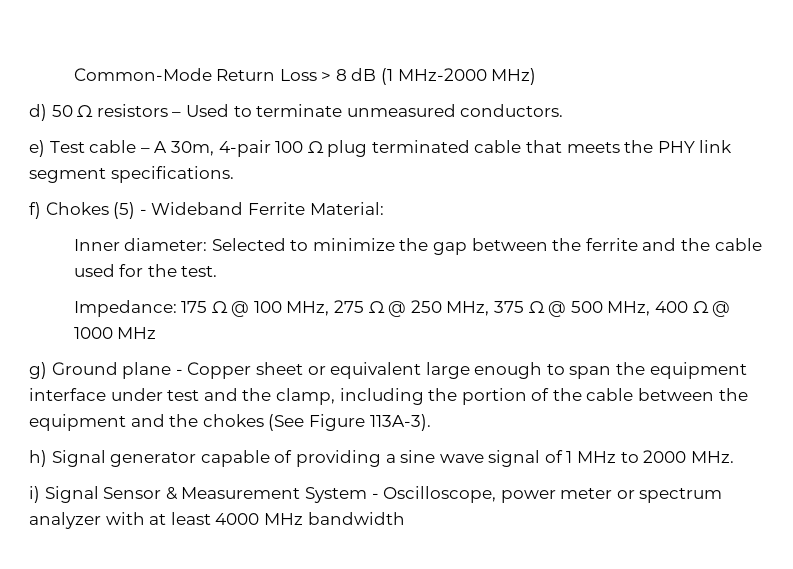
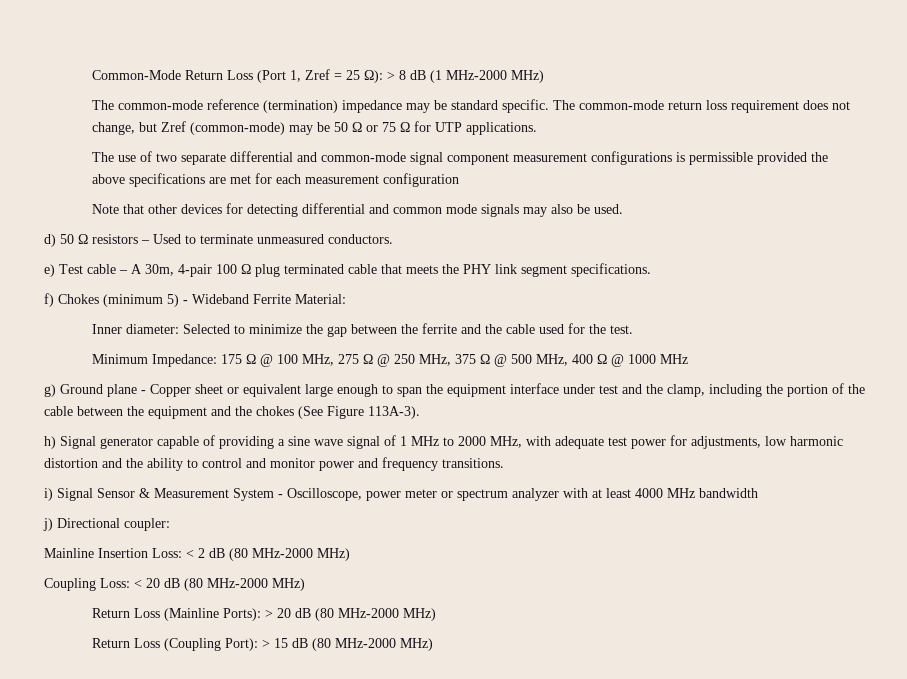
- Common-Mode Return Loss > 8 dB (1 MHz-2000 MHz)
+ Common-Mode Return Loss (Port 1, Zref = 25 Ω): > 8 dB (1 MHz-2000 MHz)
+ The common-mode reference (termination) impedance may be standard specific. The common-mode return loss requirement does not change, but Zref (common-mode) may be 50 Ω or 75 Ω for UTP applications.
+ The use of two separate differential and common-mode signal component measurement configurations is permissible provided the above specifications are met for each measurement configuration
+ Note that other devices for detecting differential and common mode signals may also be used.
- f) Chokes (5) - Wideband Ferrite Material:
+ f) Chokes (minimum 5) - Wideband Ferrite Material:
- Impedance: 175 Ω @ 100 MHz, 275 Ω @ 250 MHz, 375 Ω @ 500 MHz, 400 Ω @ 1000 MHz
+ Minimum Impedance: 175 Ω @ 100 MHz, 275 Ω @ 250 MHz, 375 Ω @ 500 MHz, 400 Ω @ 1000 MHz
- h) Signal generator capable of providing a sine wave signal of 1 MHz to 2000 MHz.
+ h) Signal generator capable of providing a sine wave signal of 1 MHz to 2000 MHz, with adequate test power for adjustments, low harmonic distortion and the ability to control and monitor power and frequency transitions.
+ j) Directional coupler:
+ Mainline Insertion Loss: < 2 dB (80 MHz-2000 MHz)
+ Coupling Loss: < 20 dB (80 MHz-2000 MHz)
+ Return Loss (Mainline Ports): > 20 dB (80 MHz-2000 MHz)
+ Return Loss (Coupling Port): > 15 dB (80 MHz-2000 MHz)

